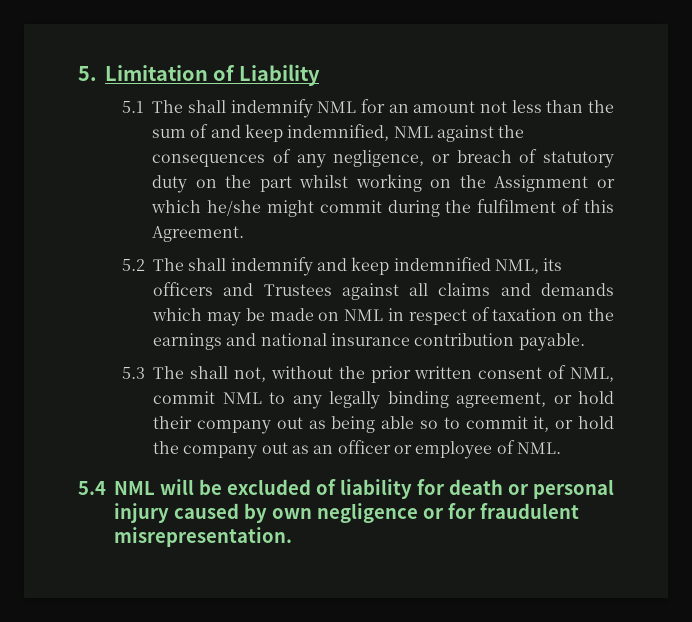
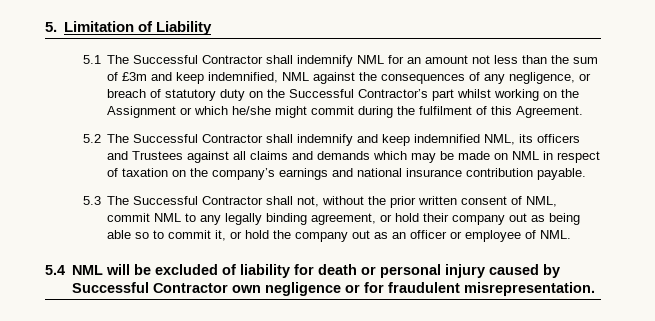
- 5.1 The shall indemnify NML for an amount not less than the sum of and keep indemnified, NML against the consequences of any negligence, or breach of statutory duty on the part whilst working on the Assignment or which he/she might commit during the fulfilment of this Agreement.
+ 5.1 The Successful Contractor shall indemnify NML for an amount not less than the sum of £3m and keep indemnified, NML against the consequences of any negligence, or breach of statutory duty on the Successful Contractor’s part whilst working on the Assignment or which he/she might commit during the fulfilment of this Agreement.
- 5.2 The shall indemnify and keep indemnified NML, its officers and Trustees against all claims and demands which may be made on NML in respect of taxation on the earnings and national insurance contribution payable.
+ 5.2 The Successful Contractor shall indemnify and keep indemnified NML, its officers and Trustees against all claims and demands which may be made on NML in respect of taxation on the company’s earnings and national insurance contribution payable.
- 5.3 The shall not, without the prior written consent of NML, commit NML to any legally binding agreement, or hold their company out as being able so to commit it, or hold the company out as an officer or employee of NML.
+ 5.3 The Successful Contractor shall not, without the prior written consent of NML, commit NML to any legally binding agreement, or hold their company out as being able so to commit it, or hold the company out as an officer or employee of NML.
- 5.4 NML will be excluded of liability for death or personal injury caused by own negligence or for fraudulent misrepresentation.
+ 5.4 NML will be excluded of liability for death or personal injury caused by Successful Contractor own negligence or for fraudulent misrepresentation.

